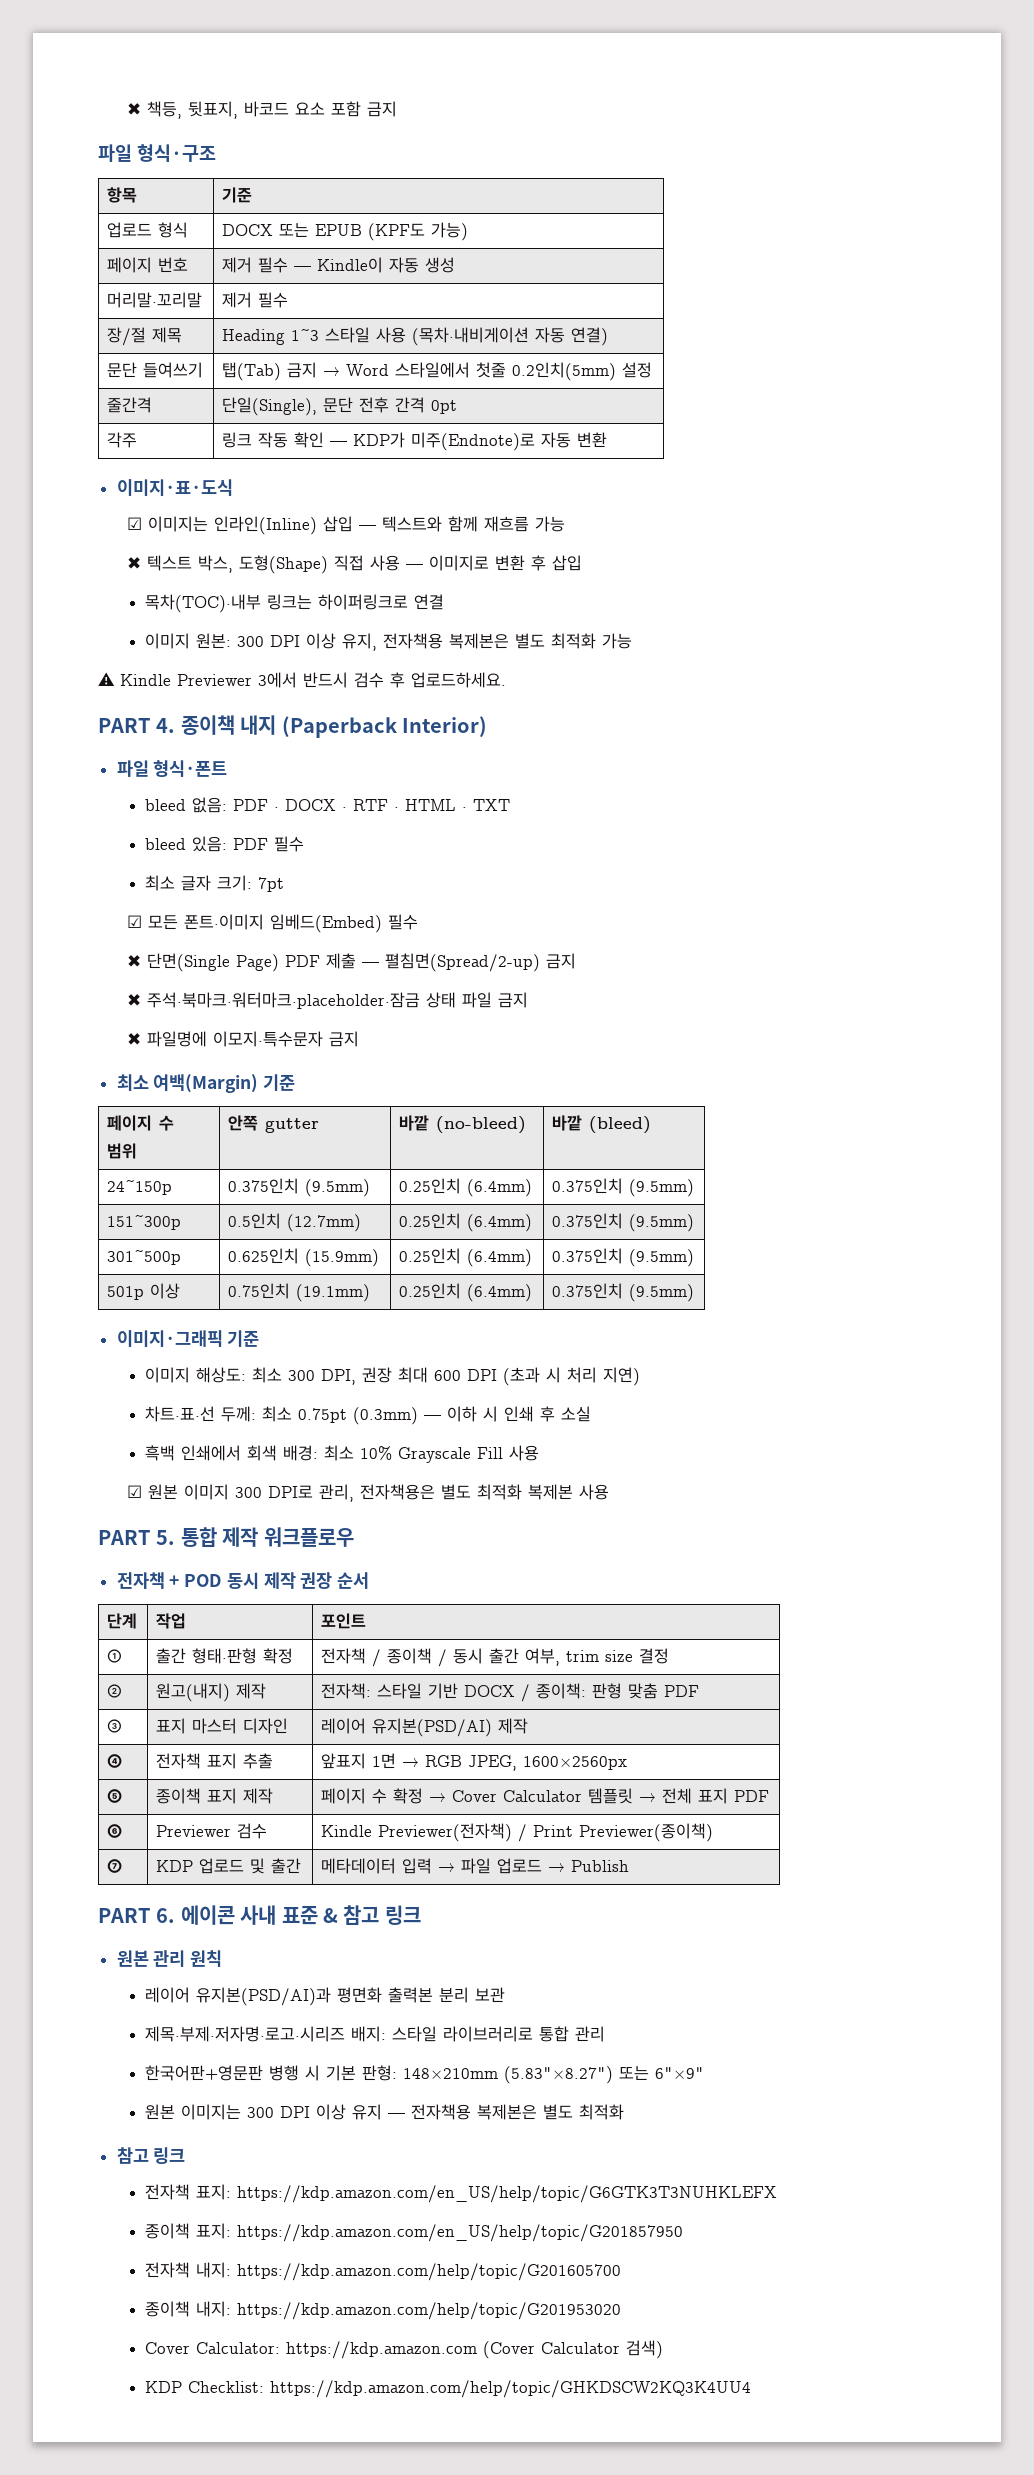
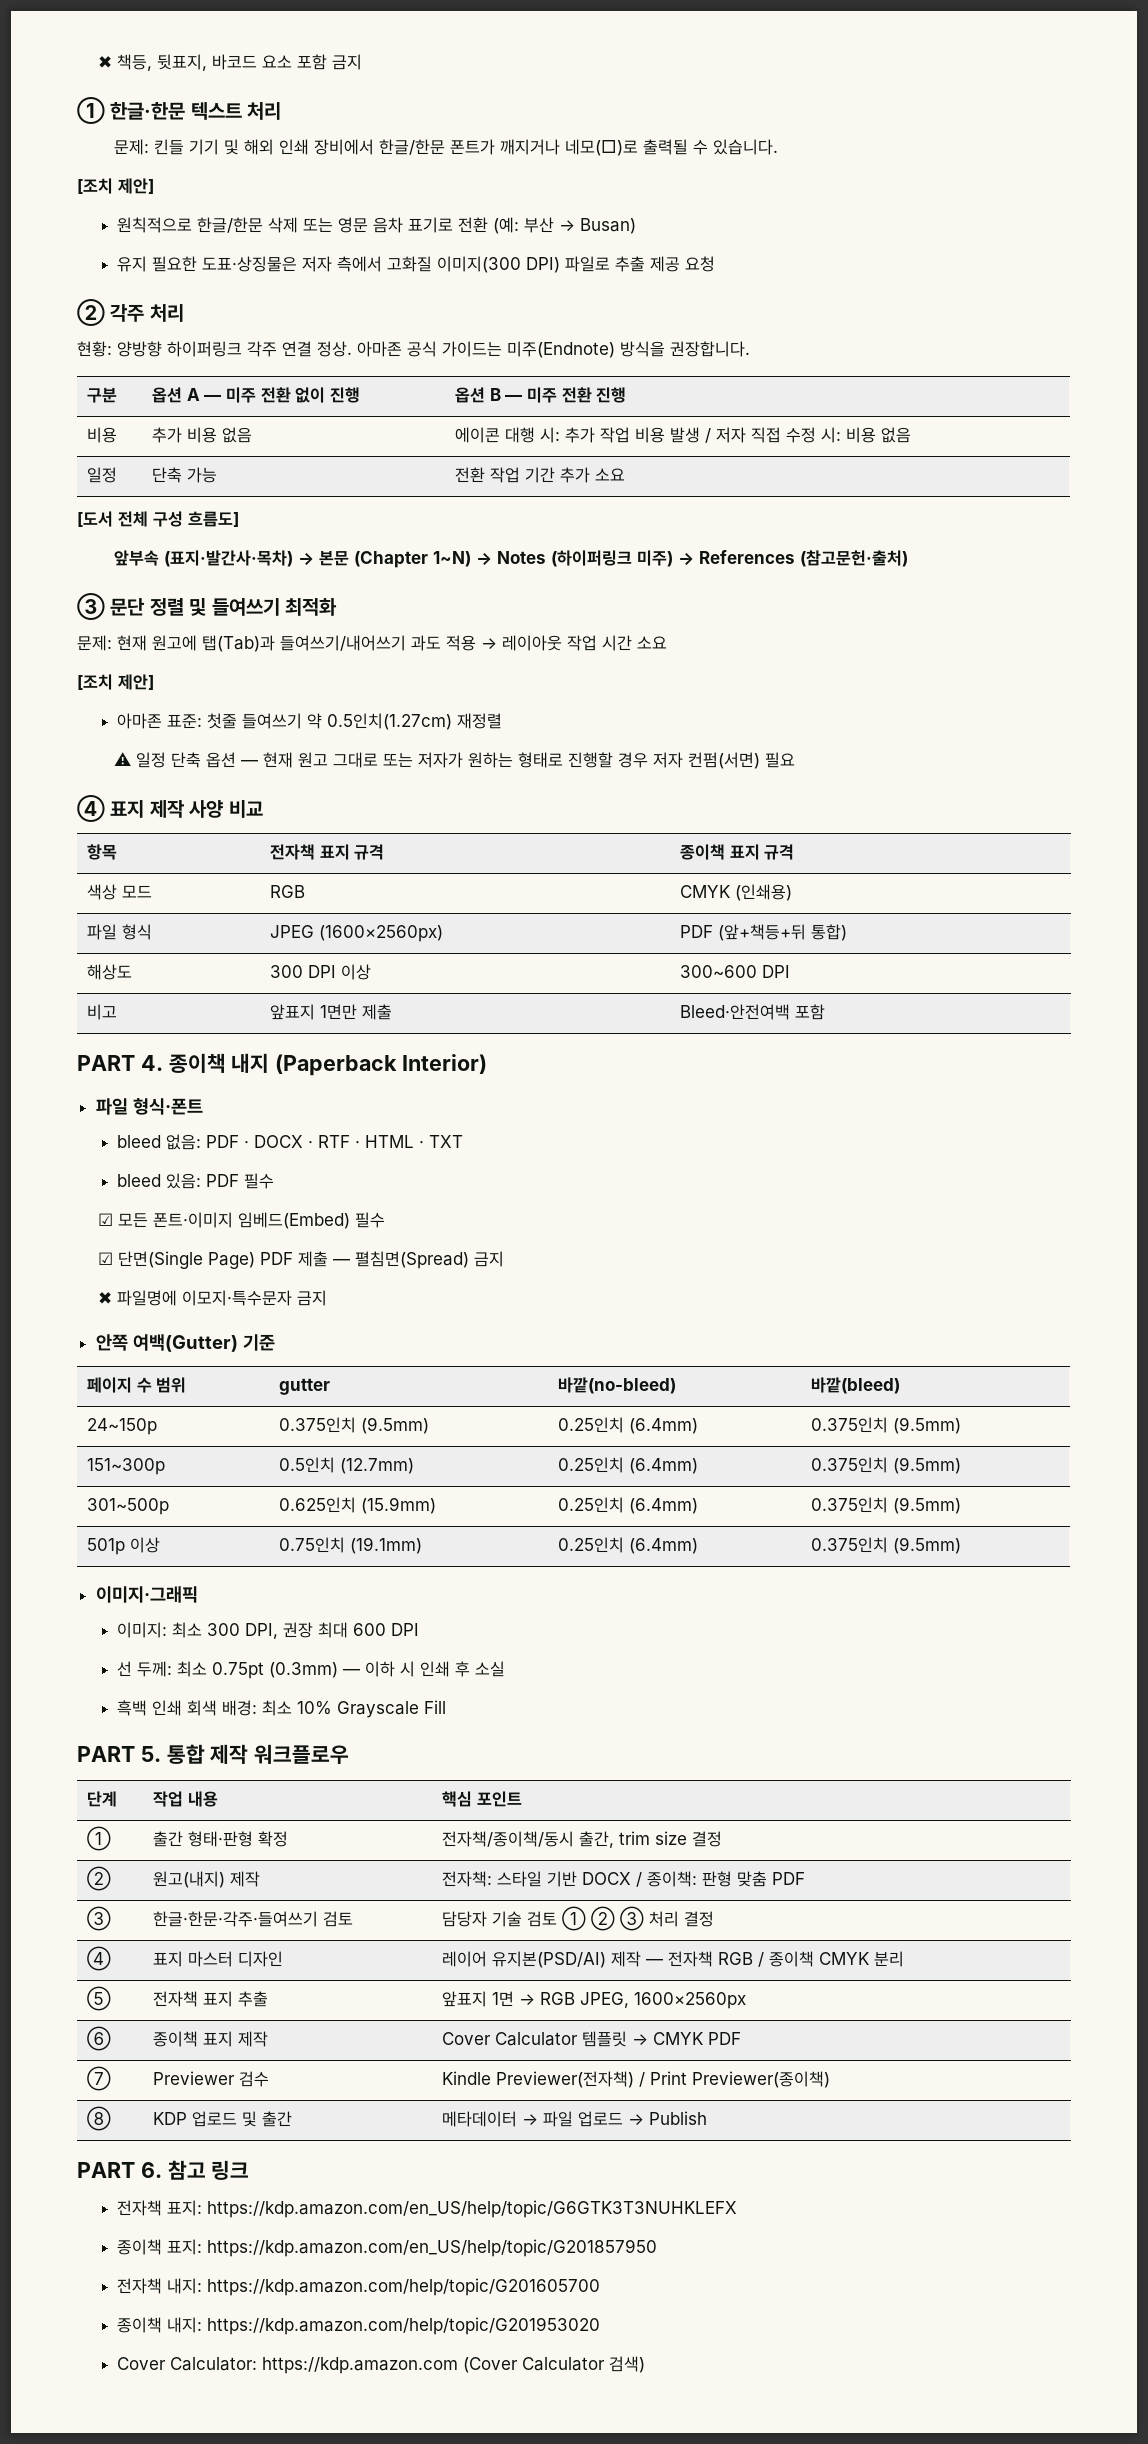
- 파일 형식·구조
- 항목 | 기준
- 업로드 형식 | DOCX 또는 EPUB (KPF도 가능)
- 페이지 번호 | 제거 필수 — Kindle이 자동 생성
- 머리말·꼬리말 | 제거 필수
- 장/절 제목 | Heading 1~3 스타일 사용 (목차·내비게이션 자동 연결)
- 문단 들여쓰기 | 탭(Tab) 금지 → Word 스타일에서 첫줄 0.2인치(5mm) 설정
- 줄간격 | 단일(Single), 문단 전후 간격 0pt
- 각주 | 링크 작동 확인 — KDP가 미주(Endnote)로 자동 변환
- 이미지·표·도식
- ☑ 이미지는 인라인(Inline) 삽입 — 텍스트와 함께 재흐름 가능
- ✖ 텍스트 박스, 도형(Shape) 직접 사용 — 이미지로 변환 후 삽입
- 목차(TOC)·내부 링크는 하이퍼링크로 연결
- 이미지 원본: 300 DPI 이상 유지, 전자책용 복제본은 별도 최적화 가능
- ⚠ Kindle Previewer 3에서 반드시 검수 후 업로드하세요.
+ ① 한글·한문 텍스트 처리
+ 문제: 킨들 기기 및 해외 인쇄 장비에서 한글/한문 폰트가 깨지거나 네모(□)로 출력될 수 있습니다.
+ [조치 제안]
+ 원칙적으로 한글/한문 삭제 또는 영문 음차 표기로 전환 (예: 부산 → Busan)
+ 유지 필요한 도표·상징물은 저자 측에서 고화질 이미지(300 DPI) 파일로 추출 제공 요청
+ ② 각주 처리
+ 현황: 양방향 하이퍼링크 각주 연결 정상. 아마존 공식 가이드는 미주(Endnote) 방식을 권장합니다.
+ 구분 | 옵션 A — 미주 전환 없이 진행 | 옵션 B — 미주 전환 진행
+ 비용 | 추가 비용 없음 | 에이콘 대행 시: 추가 작업 비용 발생 / 저자 직접 수정 시: 비용 없음
+ 일정 | 단축 가능 | 전환 작업 기간 추가 소요
+ [도서 전체 구성 흐름도]
+ 앞부속 (표지·발간사·목차) → 본문 (Chapter 1~N) → Notes (하이퍼링크 미주) → References (참고문헌·출처)
+ ③ 문단 정렬 및 들여쓰기 최적화
+ 문제: 현재 원고에 탭(Tab)과 들여쓰기/내어쓰기 과도 적용 → 레이아웃 작업 시간 소요
+ [조치 제안]
+ 아마존 표준: 첫줄 들여쓰기 약 0.5인치(1.27cm) 재정렬
+ ⚠ 일정 단축 옵션 — 현재 원고 그대로 또는 저자가 원하는 형태로 진행할 경우 저자 컨펌(서면) 필요
+ ④ 표지 제작 사양 비교
+ 항목 | 전자책 표지 규격 | 종이책 표지 규격
+ 색상 모드 | RGB | CMYK (인쇄용)
+ 파일 형식 | JPEG (1600×2560px) | PDF (앞+책등+뒤 통합)
+ 해상도 | 300 DPI 이상 | 300~600 DPI
+ 비고 | 앞표지 1면만 제출 | Bleed·안전여백 포함
- 최소 글자 크기: 7pt
- ✖ 단면(Single Page) PDF 제출 — 펼침면(Spread/2-up) 금지
- ✖ 주석·북마크·워터마크·placeholder·잠금 상태 파일 금지
+ ☑ 단면(Single Page) PDF 제출 — 펼침면(Spread) 금지
- 최소 여백(Margin) 기준
+ 안쪽 여백(Gutter) 기준
- 페이지 수 범위 | 안쪽 gutter | 바깥 (no-bleed) | 바깥 (bleed)
+ 페이지 수 범위 | gutter | 바깥(no-bleed) | 바깥(bleed)
- 이미지·그래픽 기준
- 이미지 해상도: 최소 300 DPI, 권장 최대 600 DPI (초과 시 처리 지연)
- 차트·표·선 두께: 최소 0.75pt (0.3mm) — 이하 시 인쇄 후 소실
+ 이미지·그래픽
+ 이미지: 최소 300 DPI, 권장 최대 600 DPI
+ 선 두께: 최소 0.75pt (0.3mm) — 이하 시 인쇄 후 소실
- 흑백 인쇄에서 회색 배경: 최소 10% Grayscale Fill 사용
- ☑ 원본 이미지 300 DPI로 관리, 전자책용은 별도 최적화 복제본 사용
+ 흑백 인쇄 회색 배경: 최소 10% Grayscale Fill
- 전자책 + POD 동시 제작 권장 순서
- 단계 | 작업 | 포인트
+ 단계 | 작업 내용 | 핵심 포인트
- ① | 출간 형태·판형 확정 | 전자책 / 종이책 / 동시 출간 여부, trim size 결정
+ ① | 출간 형태·판형 확정 | 전자책/종이책/동시 출간, trim size 결정
- ③ | 표지 마스터 디자인 | 레이어 유지본(PSD/AI) 제작
- ④ | 전자책 표지 추출 | 앞표지 1면 → RGB JPEG, 1600×2560px
+ ③ | 한글·한문·각주·들여쓰기 검토 | 담당자 기술 검토 ① ② ③ 처리 결정
+ ④ | 표지 마스터 디자인 | 레이어 유지본(PSD/AI) 제작 — 전자책 RGB / 종이책 CMYK 분리
+ ⑤ | 전자책 표지 추출 | 앞표지 1면 → RGB JPEG, 1600×2560px
- ⑤ | 종이책 표지 제작 | 페이지 수 확정 → Cover Calculator 템플릿 → 전체 표지 PDF
- ⑥ | Previewer 검수 | Kindle Previewer(전자책) / Print Previewer(종이책)
+ ⑥ | 종이책 표지 제작 | Cover Calculator 템플릿 → CMYK PDF
+ ⑦ | Previewer 검수 | Kindle Previewer(전자책) / Print Previewer(종이책)
- ⑦ | KDP 업로드 및 출간 | 메타데이터 입력 → 파일 업로드 → Publish
+ ⑧ | KDP 업로드 및 출간 | 메타데이터 → 파일 업로드 → Publish
- PART 6. 에이콘 사내 표준 & 참고 링크
- 원본 관리 원칙
- 레이어 유지본(PSD/AI)과 평면화 출력본 분리 보관
- 제목·부제·저자명·로고·시리즈 배지: 스타일 라이브러리로 통합 관리
- 한국어판+영문판 병행 시 기본 판형: 148×210mm (5.83"×8.27") 또는 6"×9"
- 원본 이미지는 300 DPI 이상 유지 — 전자책용 복제본은 별도 최적화
- 참고 링크
+ PART 6. 참고 링크
- KDP Checklist: https://kdp.amazon.com/help/topic/GHKDSCW2KQ3K4UU4

